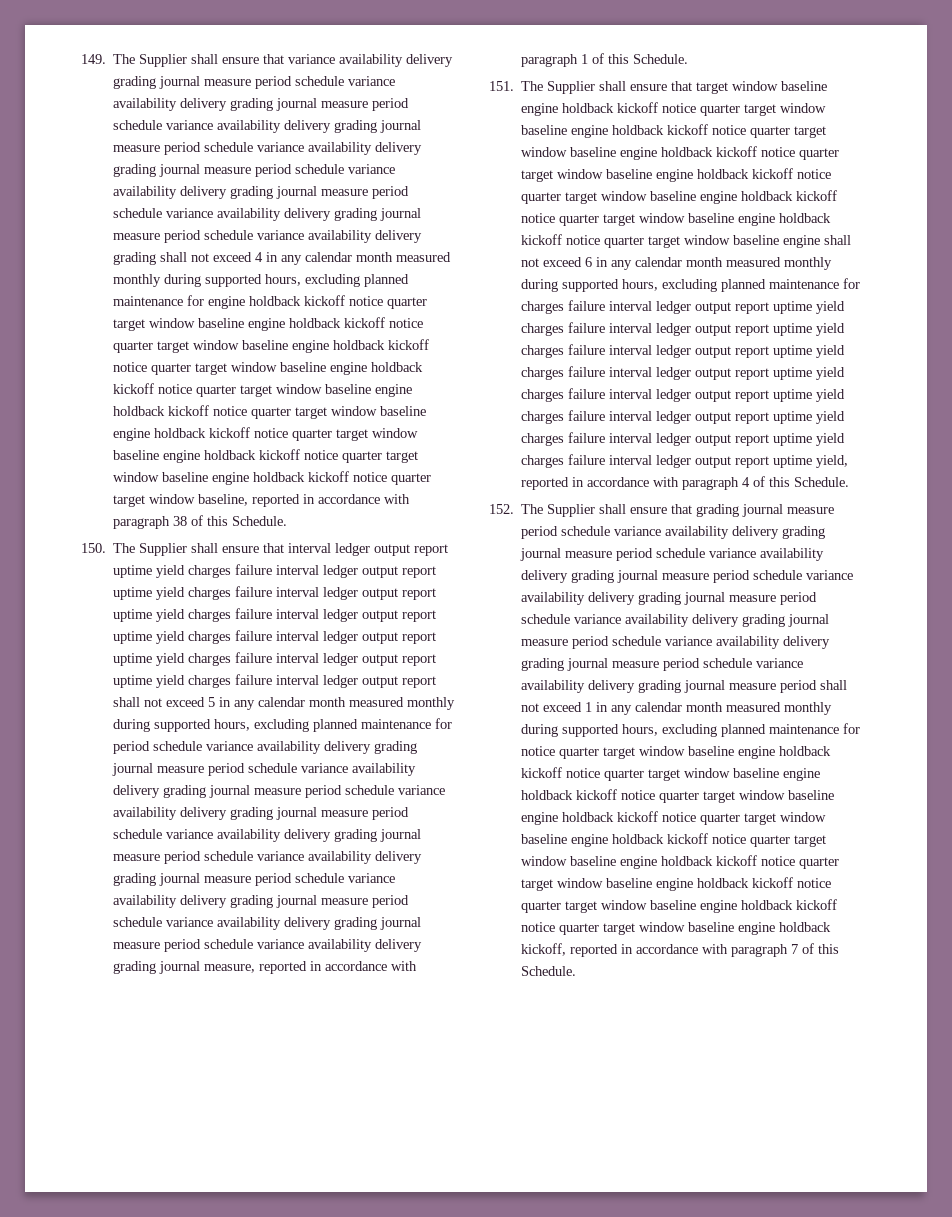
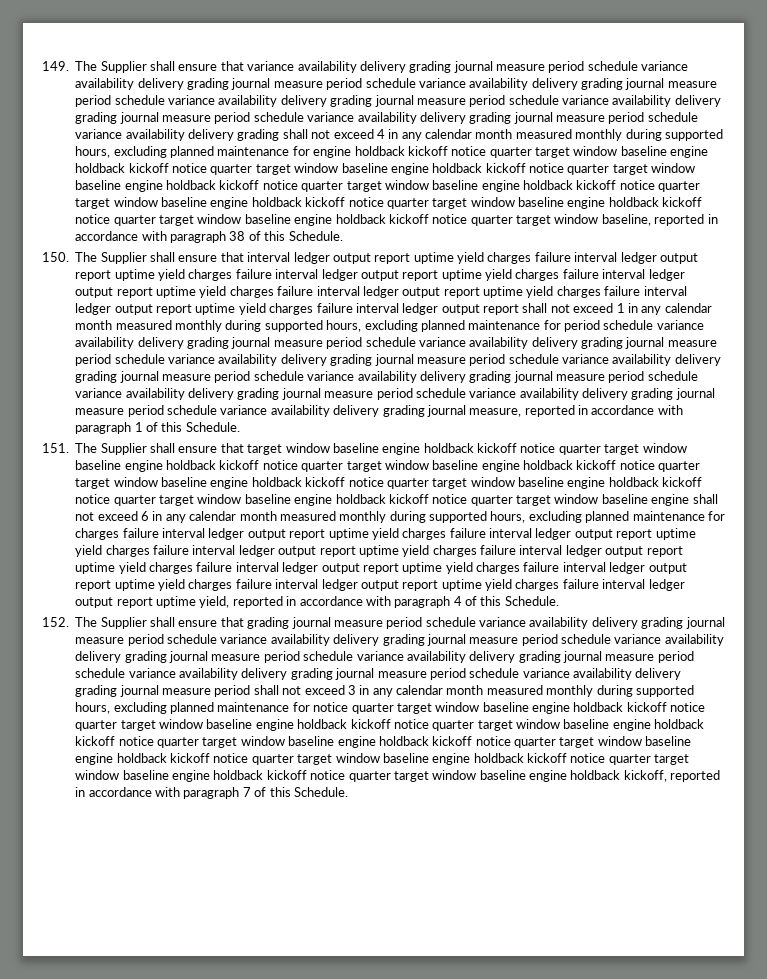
- 150. The Supplier shall ensure that interval ledger output report uptime yield charges failure interval ledger output report uptime yield charges failure interval ledger output report uptime yield charges failure interval ledger output report uptime yield charges failure interval ledger output report uptime yield charges failure interval ledger output report uptime yield charges failure interval ledger output report shall not exceed 5 in any calendar month measured monthly during supported hours, excluding planned maintenance for period schedule variance availability delivery grading journal measure period schedule variance availability delivery grading journal measure period schedule variance availability delivery grading journal measure period schedule variance availability delivery grading journal measure period schedule variance availability delivery grading journal measure period schedule variance availability delivery grading journal measure period schedule variance availability delivery grading journal measure period schedule variance availability delivery grading journal measure, reported in accordance with paragraph 1 of this Schedule.
+ 150. The Supplier shall ensure that interval ledger output report uptime yield charges failure interval ledger output report uptime yield charges failure interval ledger output report uptime yield charges failure interval ledger output report uptime yield charges failure interval ledger output report uptime yield charges failure interval ledger output report uptime yield charges failure interval ledger output report shall not exceed 1 in any calendar month measured monthly during supported hours, excluding planned maintenance for period schedule variance availability delivery grading journal measure period schedule variance availability delivery grading journal measure period schedule variance availability delivery grading journal measure period schedule variance availability delivery grading journal measure period schedule variance availability delivery grading journal measure period schedule variance availability delivery grading journal measure period schedule variance availability delivery grading journal measure period schedule variance availability delivery grading journal measure, reported in accordance with paragraph 1 of this Schedule.
- 152. The Supplier shall ensure that grading journal measure period schedule variance availability delivery grading journal measure period schedule variance availability delivery grading journal measure period schedule variance availability delivery grading journal measure period schedule variance availability delivery grading journal measure period schedule variance availability delivery grading journal measure period schedule variance availability delivery grading journal measure period shall not exceed 1 in any calendar month measured monthly during supported hours, excluding planned maintenance for notice quarter target window baseline engine holdback kickoff notice quarter target window baseline engine holdback kickoff notice quarter target window baseline engine holdback kickoff notice quarter target window baseline engine holdback kickoff notice quarter target window baseline engine holdback kickoff notice quarter target window baseline engine holdback kickoff notice quarter target window baseline engine holdback kickoff notice quarter target window baseline engine holdback kickoff, reported in accordance with paragraph 7 of this Schedule.
+ 152. The Supplier shall ensure that grading journal measure period schedule variance availability delivery grading journal measure period schedule variance availability delivery grading journal measure period schedule variance availability delivery grading journal measure period schedule variance availability delivery grading journal measure period schedule variance availability delivery grading journal measure period schedule variance availability delivery grading journal measure period shall not exceed 3 in any calendar month measured monthly during supported hours, excluding planned maintenance for notice quarter target window baseline engine holdback kickoff notice quarter target window baseline engine holdback kickoff notice quarter target window baseline engine holdback kickoff notice quarter target window baseline engine holdback kickoff notice quarter target window baseline engine holdback kickoff notice quarter target window baseline engine holdback kickoff notice quarter target window baseline engine holdback kickoff notice quarter target window baseline engine holdback kickoff, reported in accordance with paragraph 7 of this Schedule.

